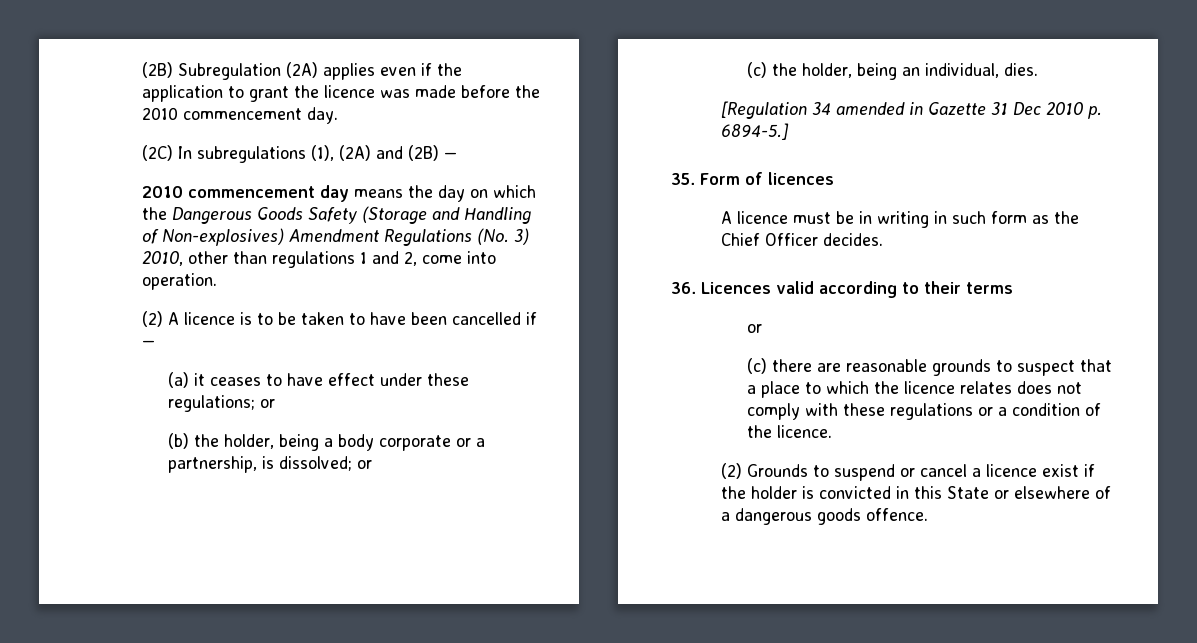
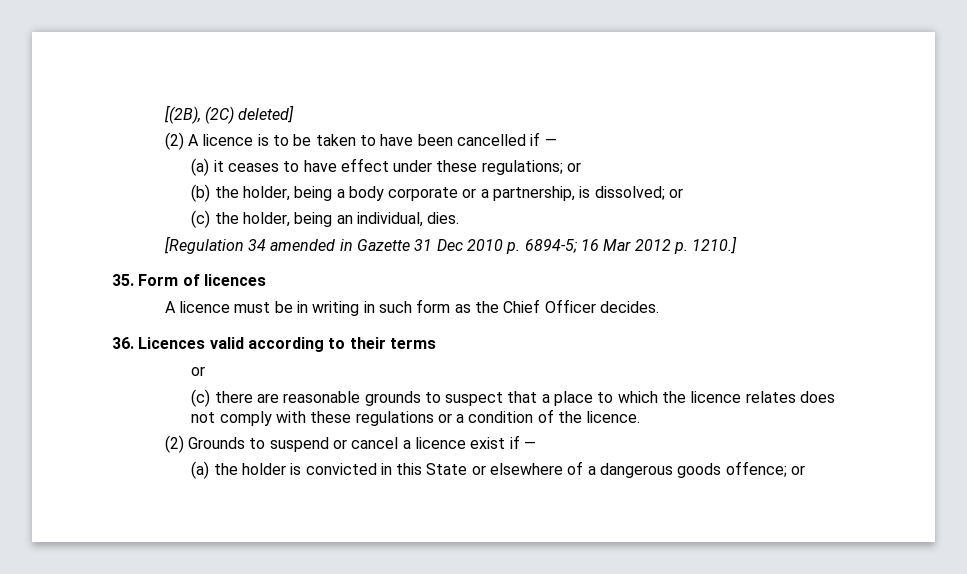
- (2B) Subregulation (2A) applies even if the application to grant the licence was made before the 2010 commencement day.
- (2C) In subregulations (1), (2A) and (2B) —
- 2010 commencement day means the day on which the Dangerous Goods Safety (Storage and Handling of Non-explosives) Amendment Regulations (No. 3) 2010, other than regulations 1 and 2, come into operation.
+ [(2B), (2C) deleted]
- [Regulation 34 amended in Gazette 31 Dec 2010 p. 6894-5.]
+ [Regulation 34 amended in Gazette 31 Dec 2010 p. 6894-5; 16 Mar 2012 p. 1210.]
- (2) Grounds to suspend or cancel a licence exist if the holder is convicted in this State or elsewhere of a dangerous goods offence.
+ (2) Grounds to suspend or cancel a licence exist if —
+ (a) the holder is convicted in this State or elsewhere of a dangerous goods offence; or

